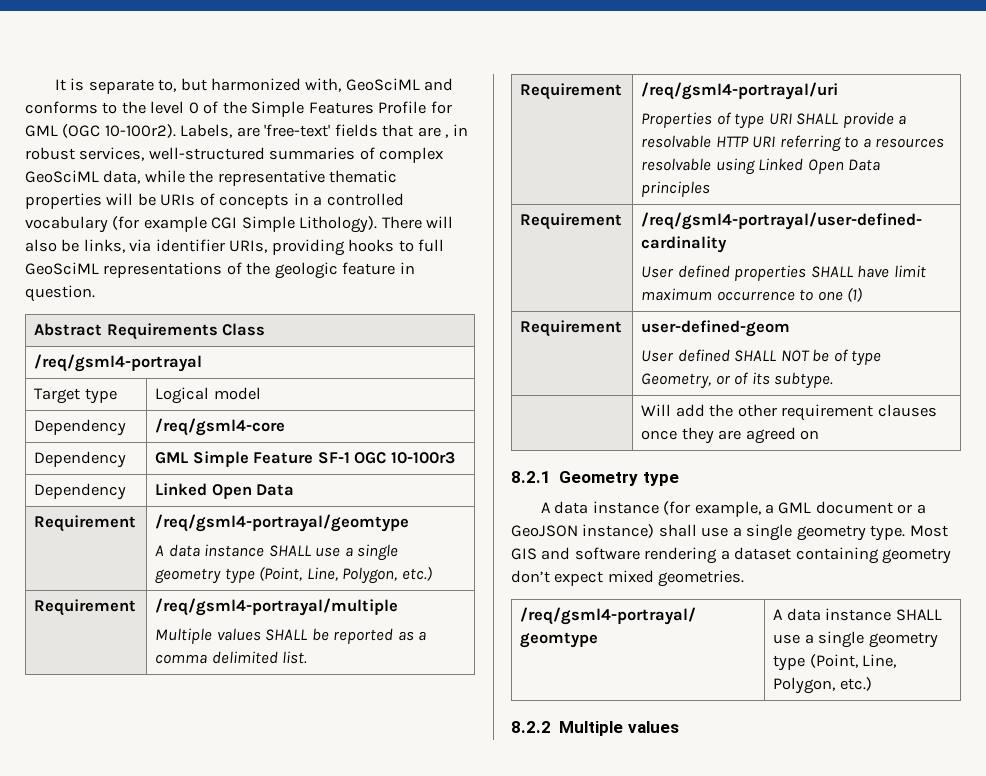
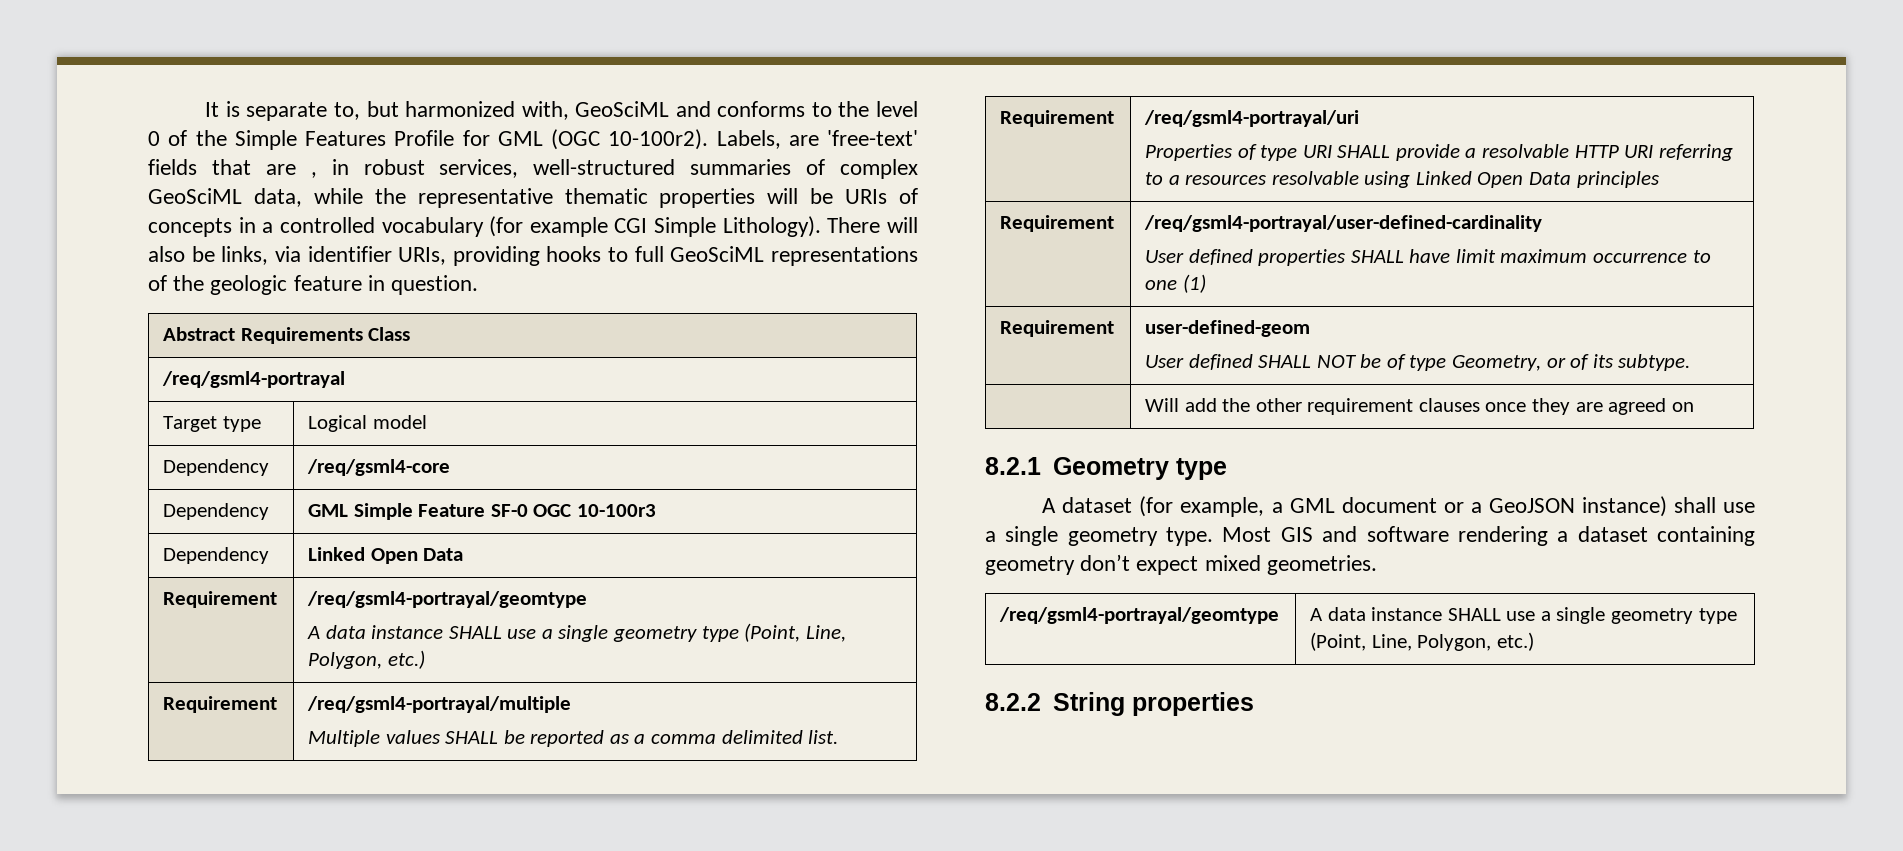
- Dependency | GML Simple Feature SF-1 OGC 10-100r3
+ Dependency | GML Simple Feature SF-0 OGC 10-100r3
- A data instance (for example, a GML document or a GeoJSON instance) shall use a single geometry type.
+ A dataset (for example, a GML document or a GeoJSON instance) shall use a single geometry type.
- 8.2.2 Multiple values
+ 8.2.2 String properties

